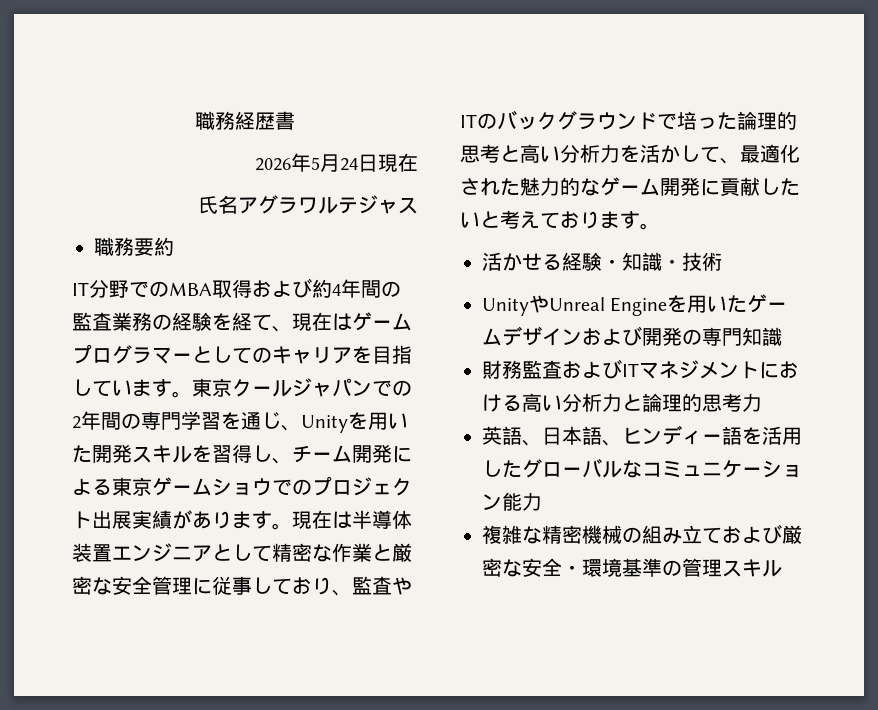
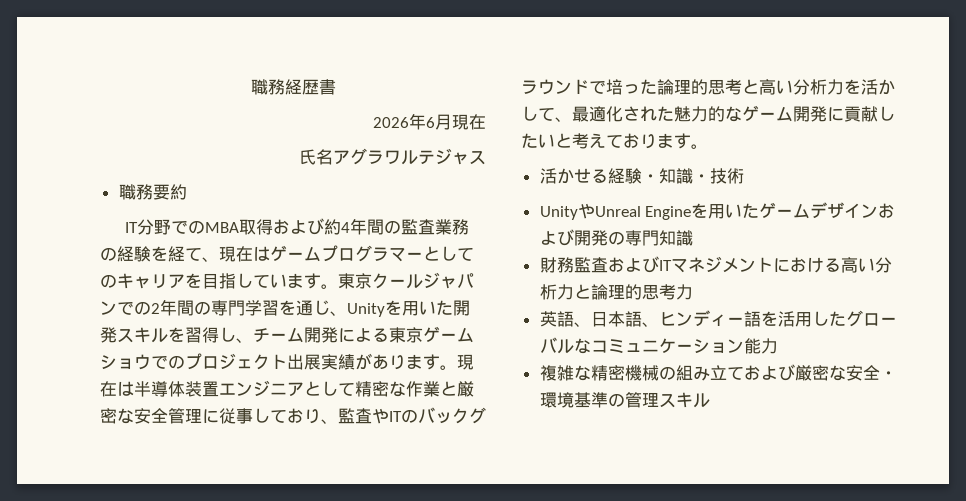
- 2026年5月24日現在
+ 2026年6月現在

